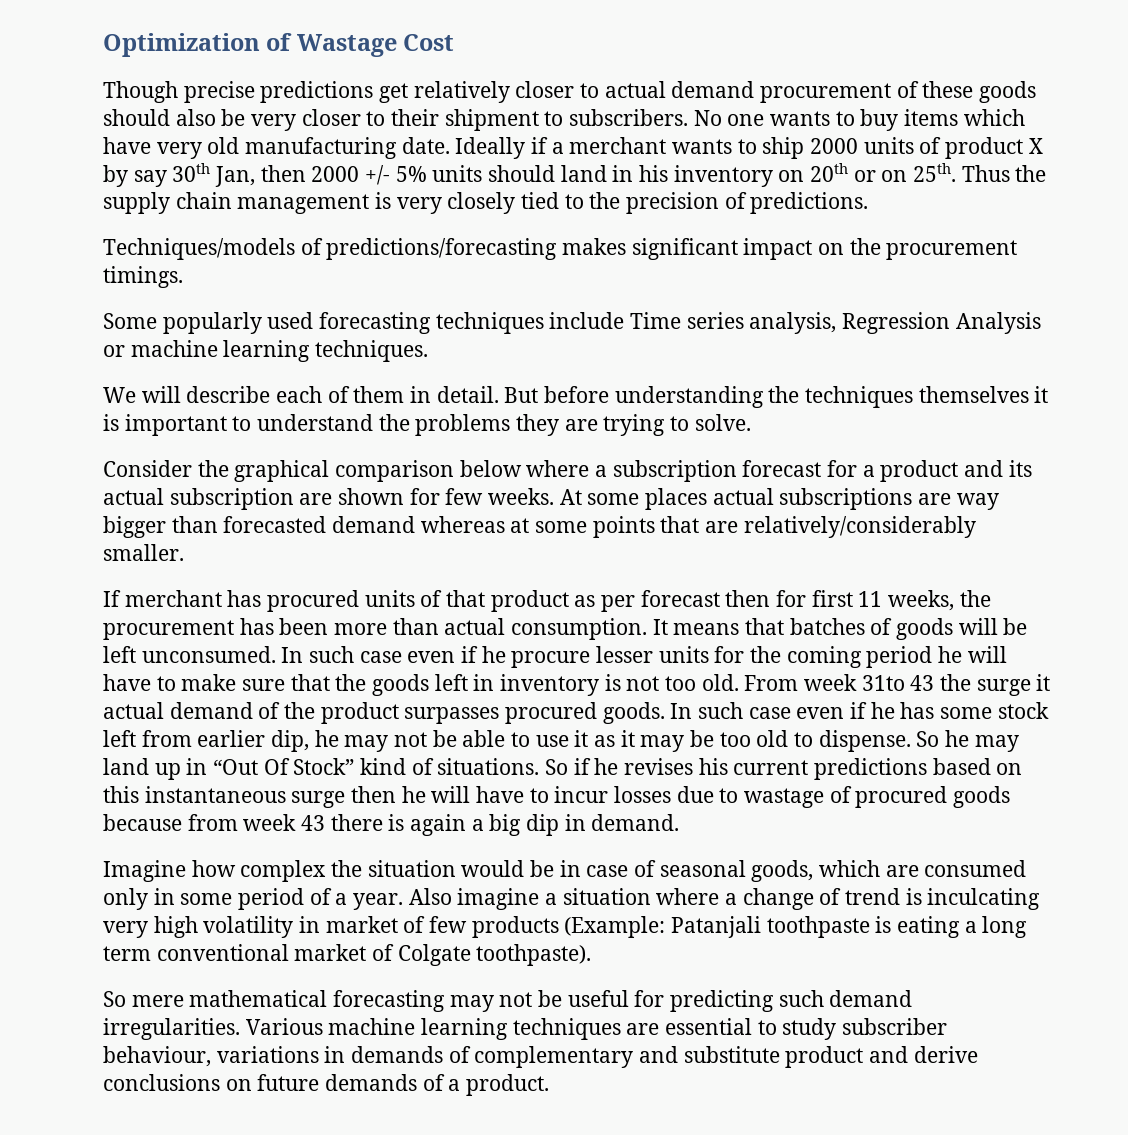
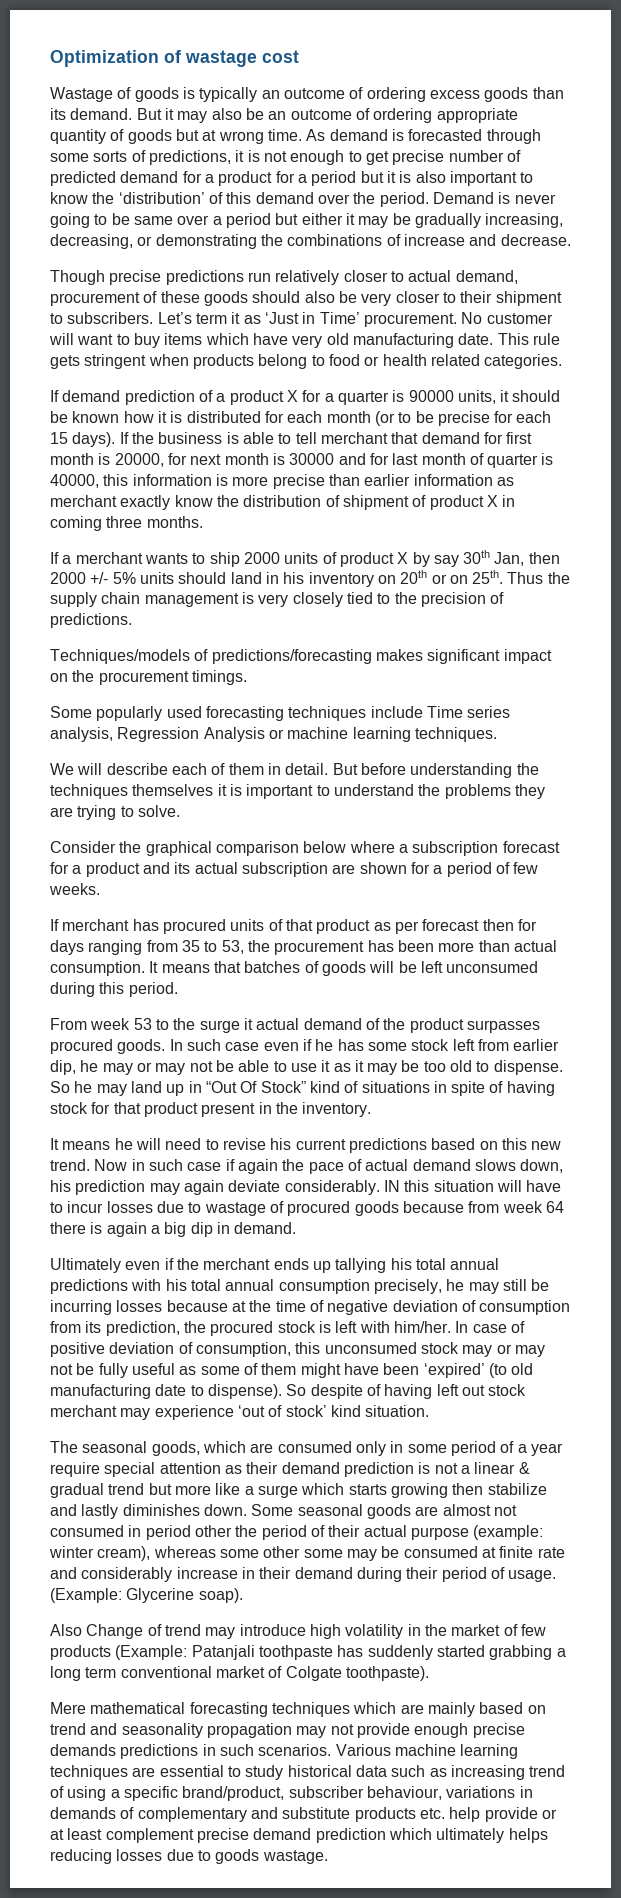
- Optimization of Wastage Cost
+ Optimization of wastage cost
+ Wastage of goods is typically an outcome of ordering excess goods than its demand. But it may also be an outcome of ordering appropriate quantity of goods but at wrong time. As demand is forecasted through some sorts of predictions, it is not enough to get precise number of predicted demand for a product for a period but it is also important to know the ‘distribution’ of this demand over the period. Demand is never going to be same over a period but either it may be gradually increasing, decreasing, or demonstrating the combinations of increase and decrease.
- Though precise predictions get relatively closer to actual demand procurement of these goods should also be very closer to their shipment to subscribers.
+ Though precise predictions run relatively closer to actual demand, procurement of these goods should also be very closer to their shipment to subscribers.
- No one wants to buy items which have very old manufacturing date.
+ Let’s term it as ‘Just in Time’ procurement. No customer will want to buy items which have very old manufacturing date.
- Ideally if a merchant wants to ship 2000 units of product X by say 30th Jan, then 2000 +/- 5% units should land in his inventory on 20th or on 25th.
+ This rule gets stringent when products belong to food or health related categories.
+ If demand prediction of a product X for a quarter is 90000 units, it should be known how it is distributed for each month (or to be precise for each 15 days). If the business is able to tell merchant that demand for first month is 20000, for next month is 30000 and for last month of quarter is 40000, this information is more precise than earlier information as merchant exactly know the distribution of shipment of product X in coming three months.
+ If a merchant wants to ship 2000 units of product X by say 30th Jan, then 2000 +/- 5% units should land in his inventory on 20th or on 25th.
- Consider the graphical comparison below where a subscription forecast for a product and its actual subscription are shown for few weeks. At some places actual subscriptions are way bigger than forecasted demand whereas at some points that are relatively/considerably smaller.
+ Consider the graphical comparison below where a subscription forecast for a product and its actual subscription are shown for a period of few weeks.
- If merchant has procured units of that product as per forecast then for first 11 weeks, the procurement has been more than actual consumption.
+ If merchant has procured units of that product as per forecast then for days ranging from 35 to 53, the procurement has been more than actual consumption.
- It means that batches of goods will be left unconsumed. In such case even if he procure lesser units for the coming period he will have to make sure that the goods left in inventory is not too old. From week 31to 43 the surge it actual demand of the product surpasses procured goods.
+ It means that batches of goods will be left unconsumed during this period.
+ From week 53 to the surge it actual demand of the product surpasses procured goods.
- In such case even if he has some stock left from earlier dip, he may not be able to use it as it may be too old to dispense.
+ In such case even if he has some stock left from earlier dip, he may or may not be able to use it as it may be too old to dispense.
- So he may land up in “Out Of Stock” kind of situations. So if he revises his current predictions based on this instantaneous surge then he will have to incur losses due to wastage of procured goods because from week 43 there is again a big dip in demand.
+ So he may land up in “Out Of Stock” kind of situations in spite of having stock for that product present in the inventory.
+ It means he will need to revise his current predictions based on this new trend. Now in such case if again the pace of actual demand slows down, his prediction may again deviate considerably. IN this situation will have to incur losses due to wastage of procured goods because from week 64 there is again a big dip in demand.
- Imagine how complex the situation would be in case of seasonal goods, which are consumed only in some period of a year. Also imagine a situation where a change of trend is inculcating very high volatility in market of few products (Example: Patanjali toothpaste is eating a long term conventional market of Colgate toothpaste).
+ Ultimately even if the merchant ends up tallying his total annual predictions with his total annual consumption precisely, he may still be incurring losses because at the time of negative deviation of consumption from its prediction, the procured stock is left with him/her. In case of positive deviation of consumption, this unconsumed stock may or may not be fully useful as some of them might have been ‘expired’ (to old manufacturing date to dispense). So despite of having left out stock merchant may experience ‘out of stock’ kind situation.
+ The seasonal goods, which are consumed only in some period of a year require special attention as their demand prediction is not a linear & gradual trend but more like a surge which starts growing then stabilize and lastly diminishes down. Some seasonal goods are almost not consumed in period other the period of their actual purpose (example: winter cream), whereas some other some may be consumed at finite rate and considerably increase in their demand during their period of usage. (Example: Glycerine soap).
+ Also Change of trend may introduce high volatility in the market of few products (Example: Patanjali toothpaste has suddenly started grabbing a long term conventional market of Colgate toothpaste).
- So mere mathematical forecasting may not be useful for predicting such demand irregularities.
+ Mere mathematical forecasting techniques which are mainly based on trend and seasonality propagation may not provide enough precise demands predictions in such scenarios.
- Various machine learning techniques are essential to study subscriber behaviour, variations in demands of complementary and substitute product and derive conclusions on future demands of a product.
+ Various machine learning techniques are essential to study historical data such as increasing trend of using a specific brand/product, subscriber behaviour, variations in demands of complementary and substitute products etc. help provide or at least complement precise demand prediction which ultimately helps reducing losses due to goods wastage.

